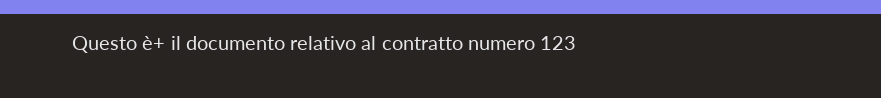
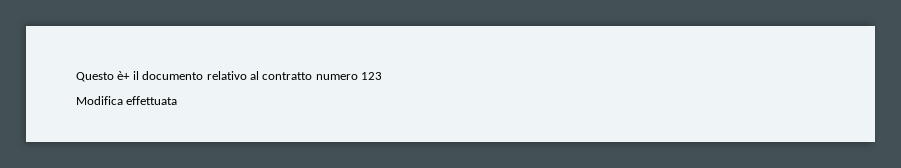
+ Modifica effettuata

